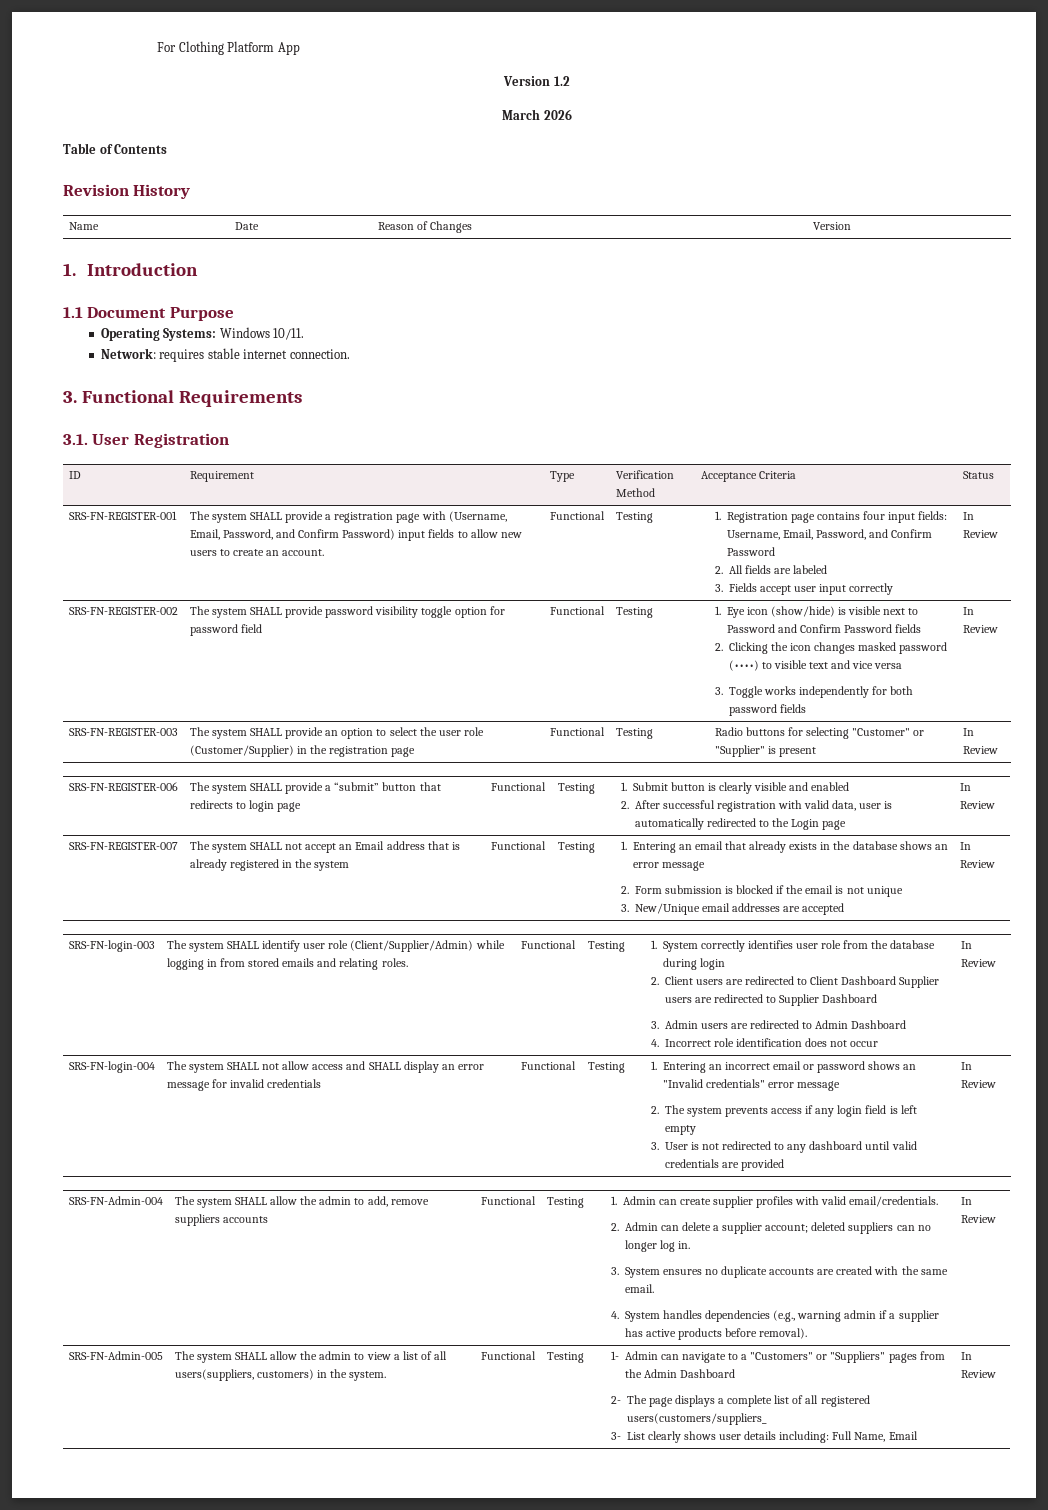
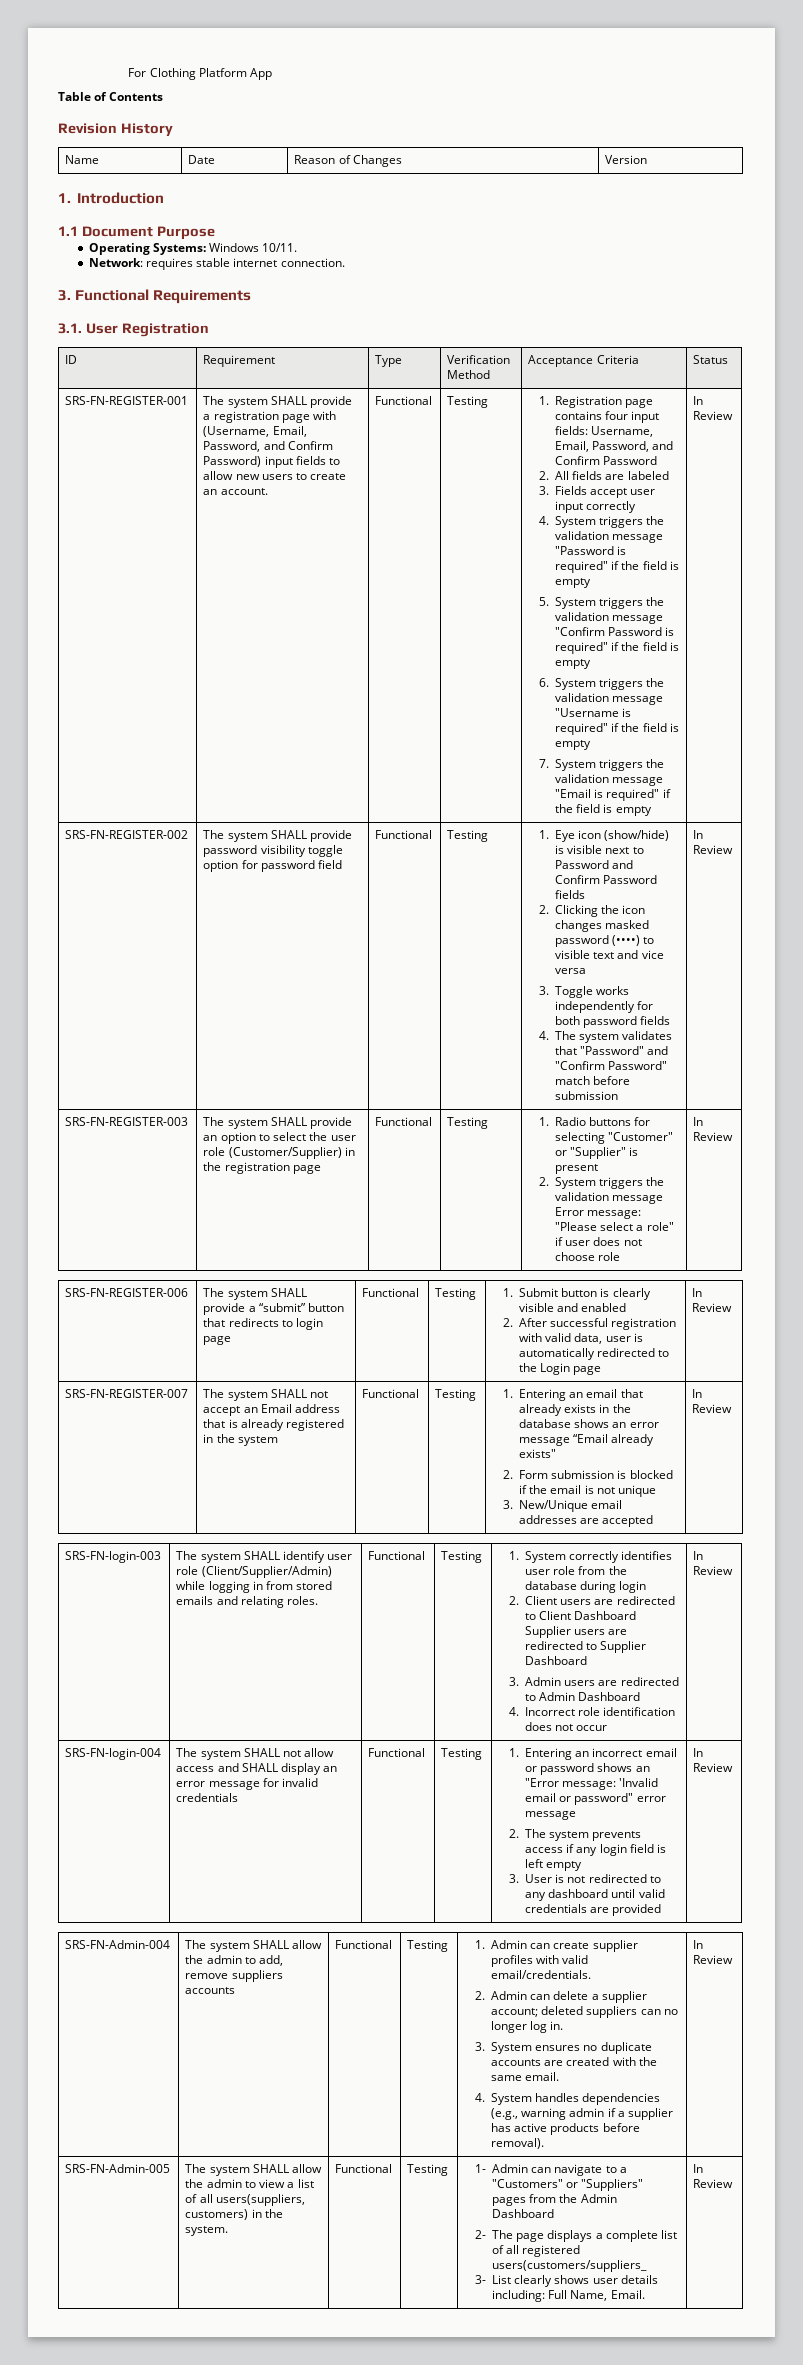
- Version 1.2
- March 2026
+ 4. System triggers the validation message "Password is required" if the field is empty
+ 5. System triggers the validation message "Confirm Password is required" if the field is empty
+ 6. System triggers the validation message "Username is required" if the field is empty
+ 7. System triggers the validation message "Email is required" if the field is empty
+ 4. The system validates that "Password" and "Confirm Password" match before submission
- Radio buttons for selecting "Customer" or "Supplier" is present
+ 1. Radio buttons for selecting "Customer" or "Supplier" is present
+ 2. System triggers the validation message Error message: "Please select a role" if user does not choose role
- 1. Entering an email that already exists in the database shows an error message
+ 1. Entering an email that already exists in the database shows an error message “Email already exists"
- 1. Entering an incorrect email or password shows an "Invalid credentials" error message
+ 1. Entering an incorrect email or password shows an "Error message: 'Invalid email or password" error message
- 3- List clearly shows user details including: Full Name, Email
+ 3- List clearly shows user details including: Full Name, Email.

